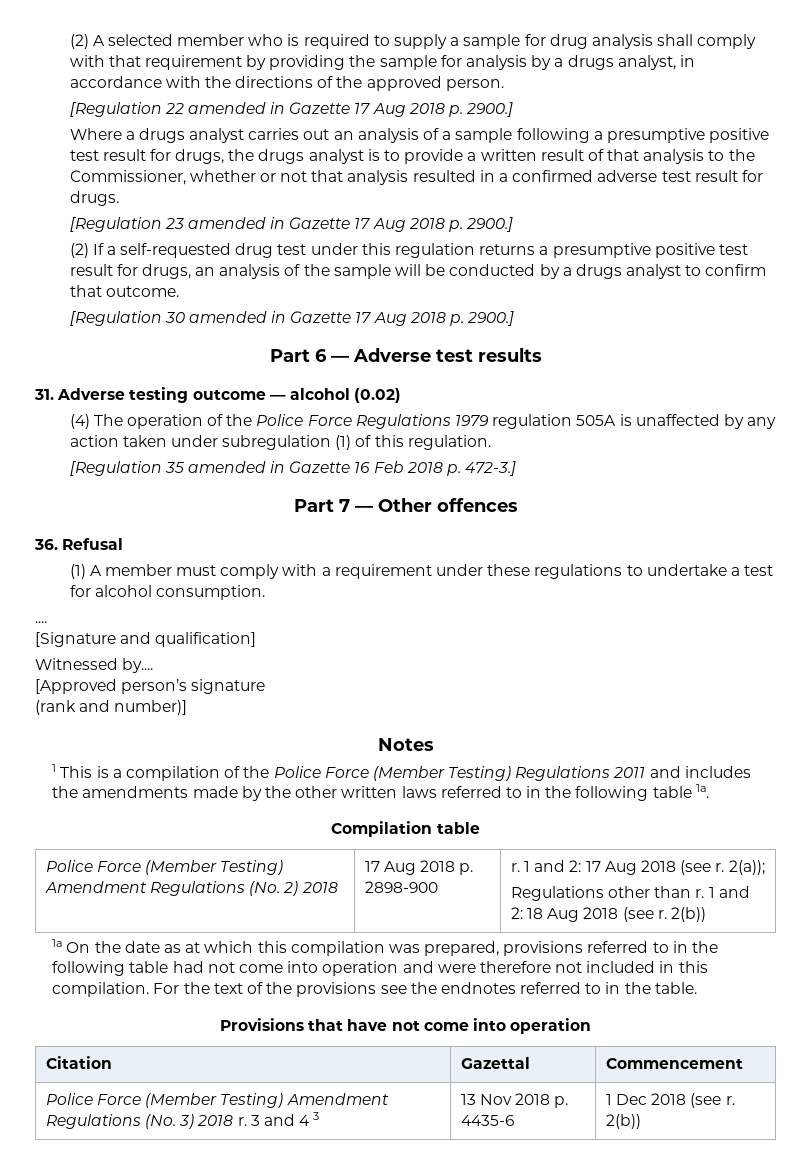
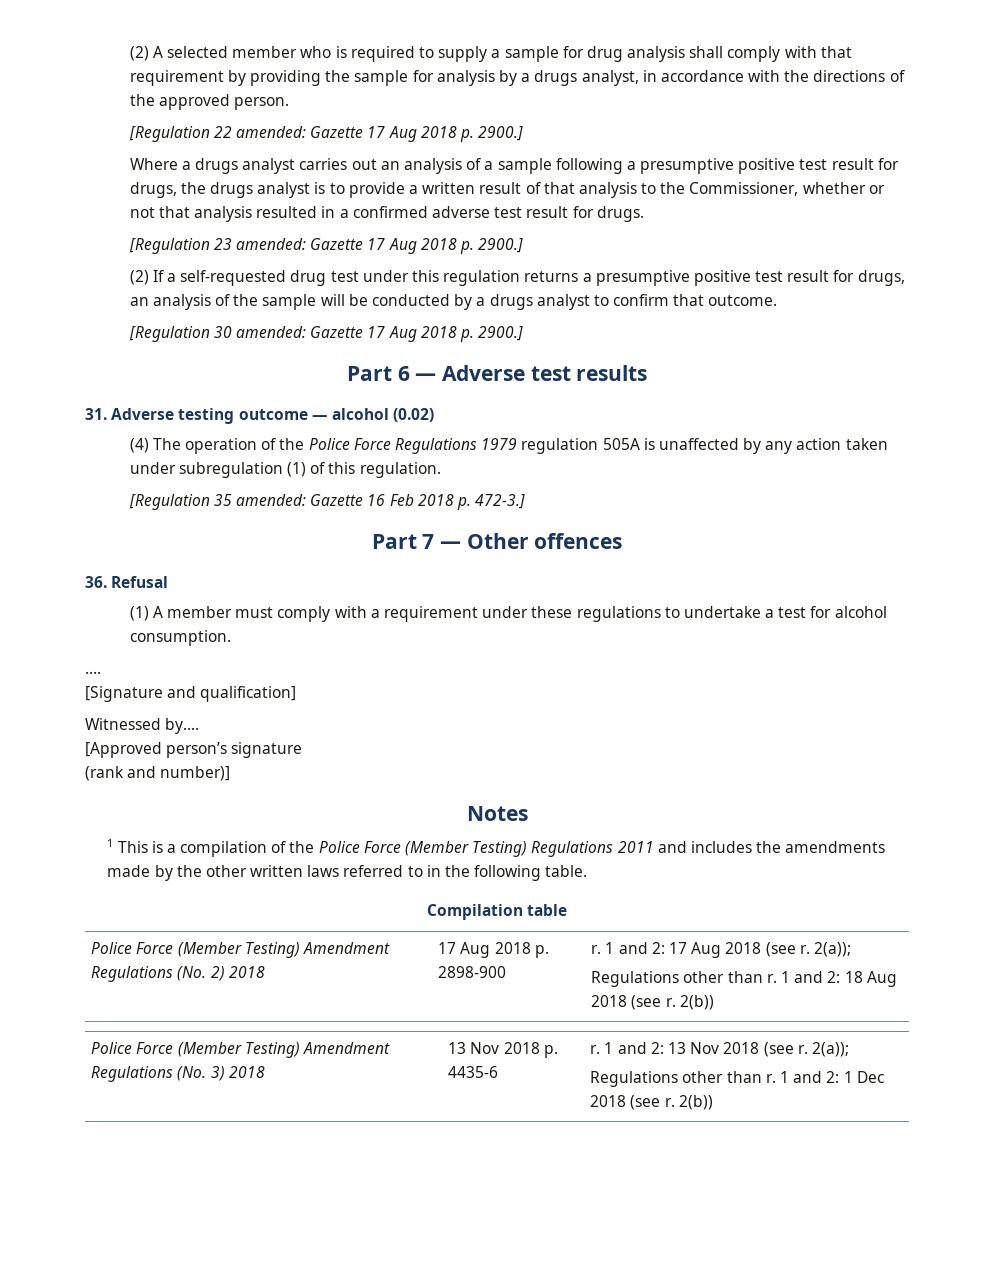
- [Regulation 22 amended in Gazette 17 Aug 2018 p. 2900.]
+ [Regulation 22 amended: Gazette 17 Aug 2018 p. 2900.]
- [Regulation 23 amended in Gazette 17 Aug 2018 p. 2900.]
+ [Regulation 23 amended: Gazette 17 Aug 2018 p. 2900.]
- [Regulation 30 amended in Gazette 17 Aug 2018 p. 2900.]
+ [Regulation 30 amended: Gazette 17 Aug 2018 p. 2900.]
- [Regulation 35 amended in Gazette 16 Feb 2018 p. 472-3.]
+ [Regulation 35 amended: Gazette 16 Feb 2018 p. 472-3.]
- 1 This is a compilation of the Police Force (Member Testing) Regulations 2011 and includes the amendments made by the other written laws referred to in the following table 1a.
+ 1 This is a compilation of the Police Force (Member Testing) Regulations 2011 and includes the amendments made by the other written laws referred to in the following table.
- 1a On the date as at which this compilation was prepared, provisions referred to in the following table had not come into operation and were therefore not included in this compilation. For the text of the provisions see the endnotes referred to in the table.
- Provisions that have not come into operation
- Citation | Gazettal | Commencement
- Police Force (Member Testing) Amendment Regulations (No. 3) 2018 r. 3 and 4 3 | 13 Nov 2018 p. 4435-6 | 1 Dec 2018 (see r. 2(b))
+ Police Force (Member Testing) Amendment Regulations (No. 3) 2018 | 13 Nov 2018 p. 4435-6 | r. 1 and 2: 13 Nov 2018 (see r. 2(a));
+ Regulations other than r. 1 and 2: 1 Dec 2018 (see r. 2(b))

